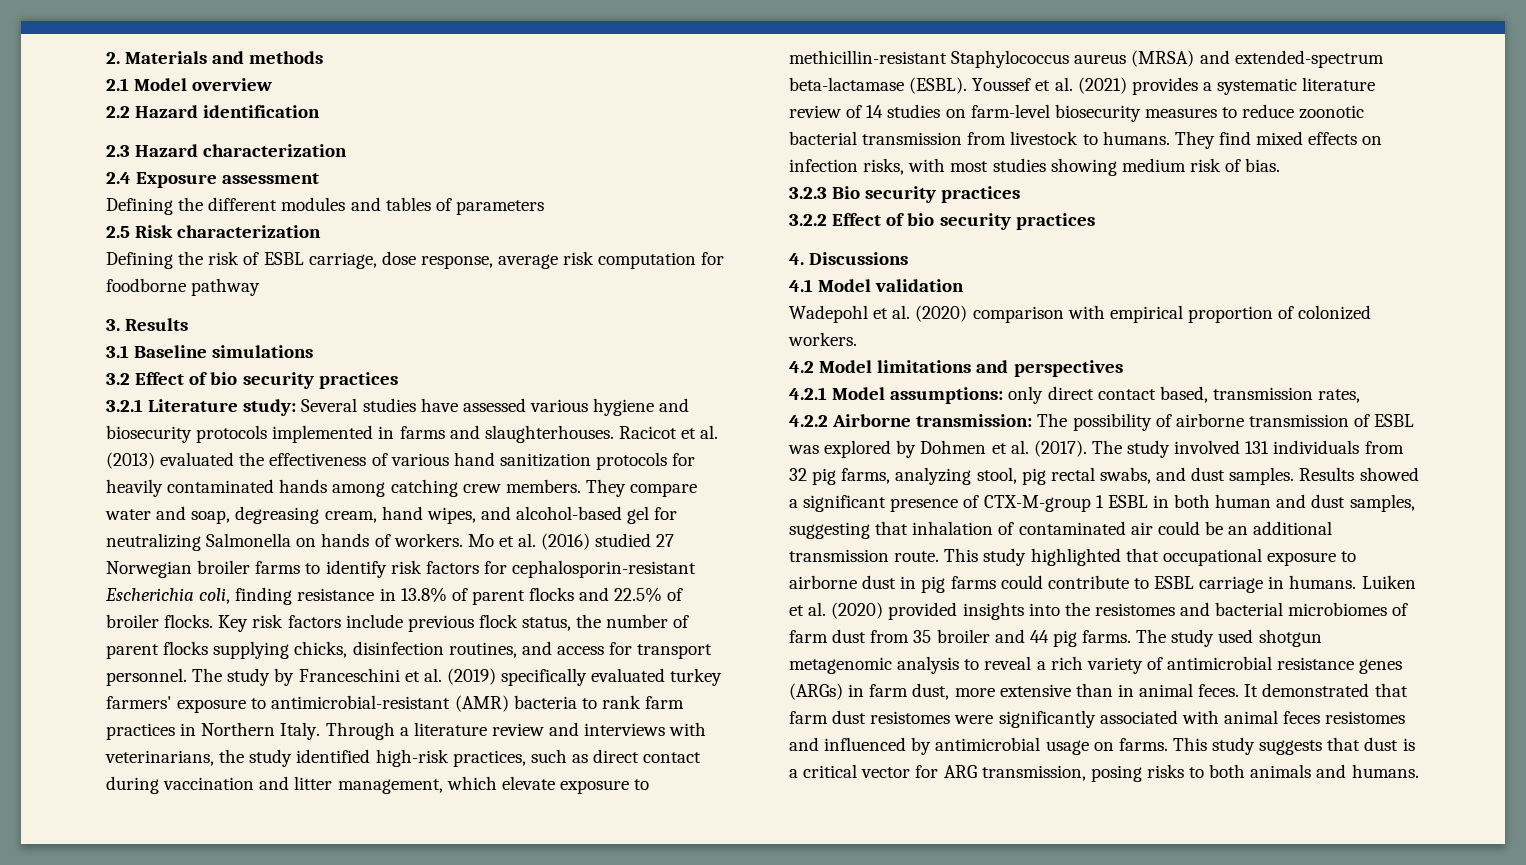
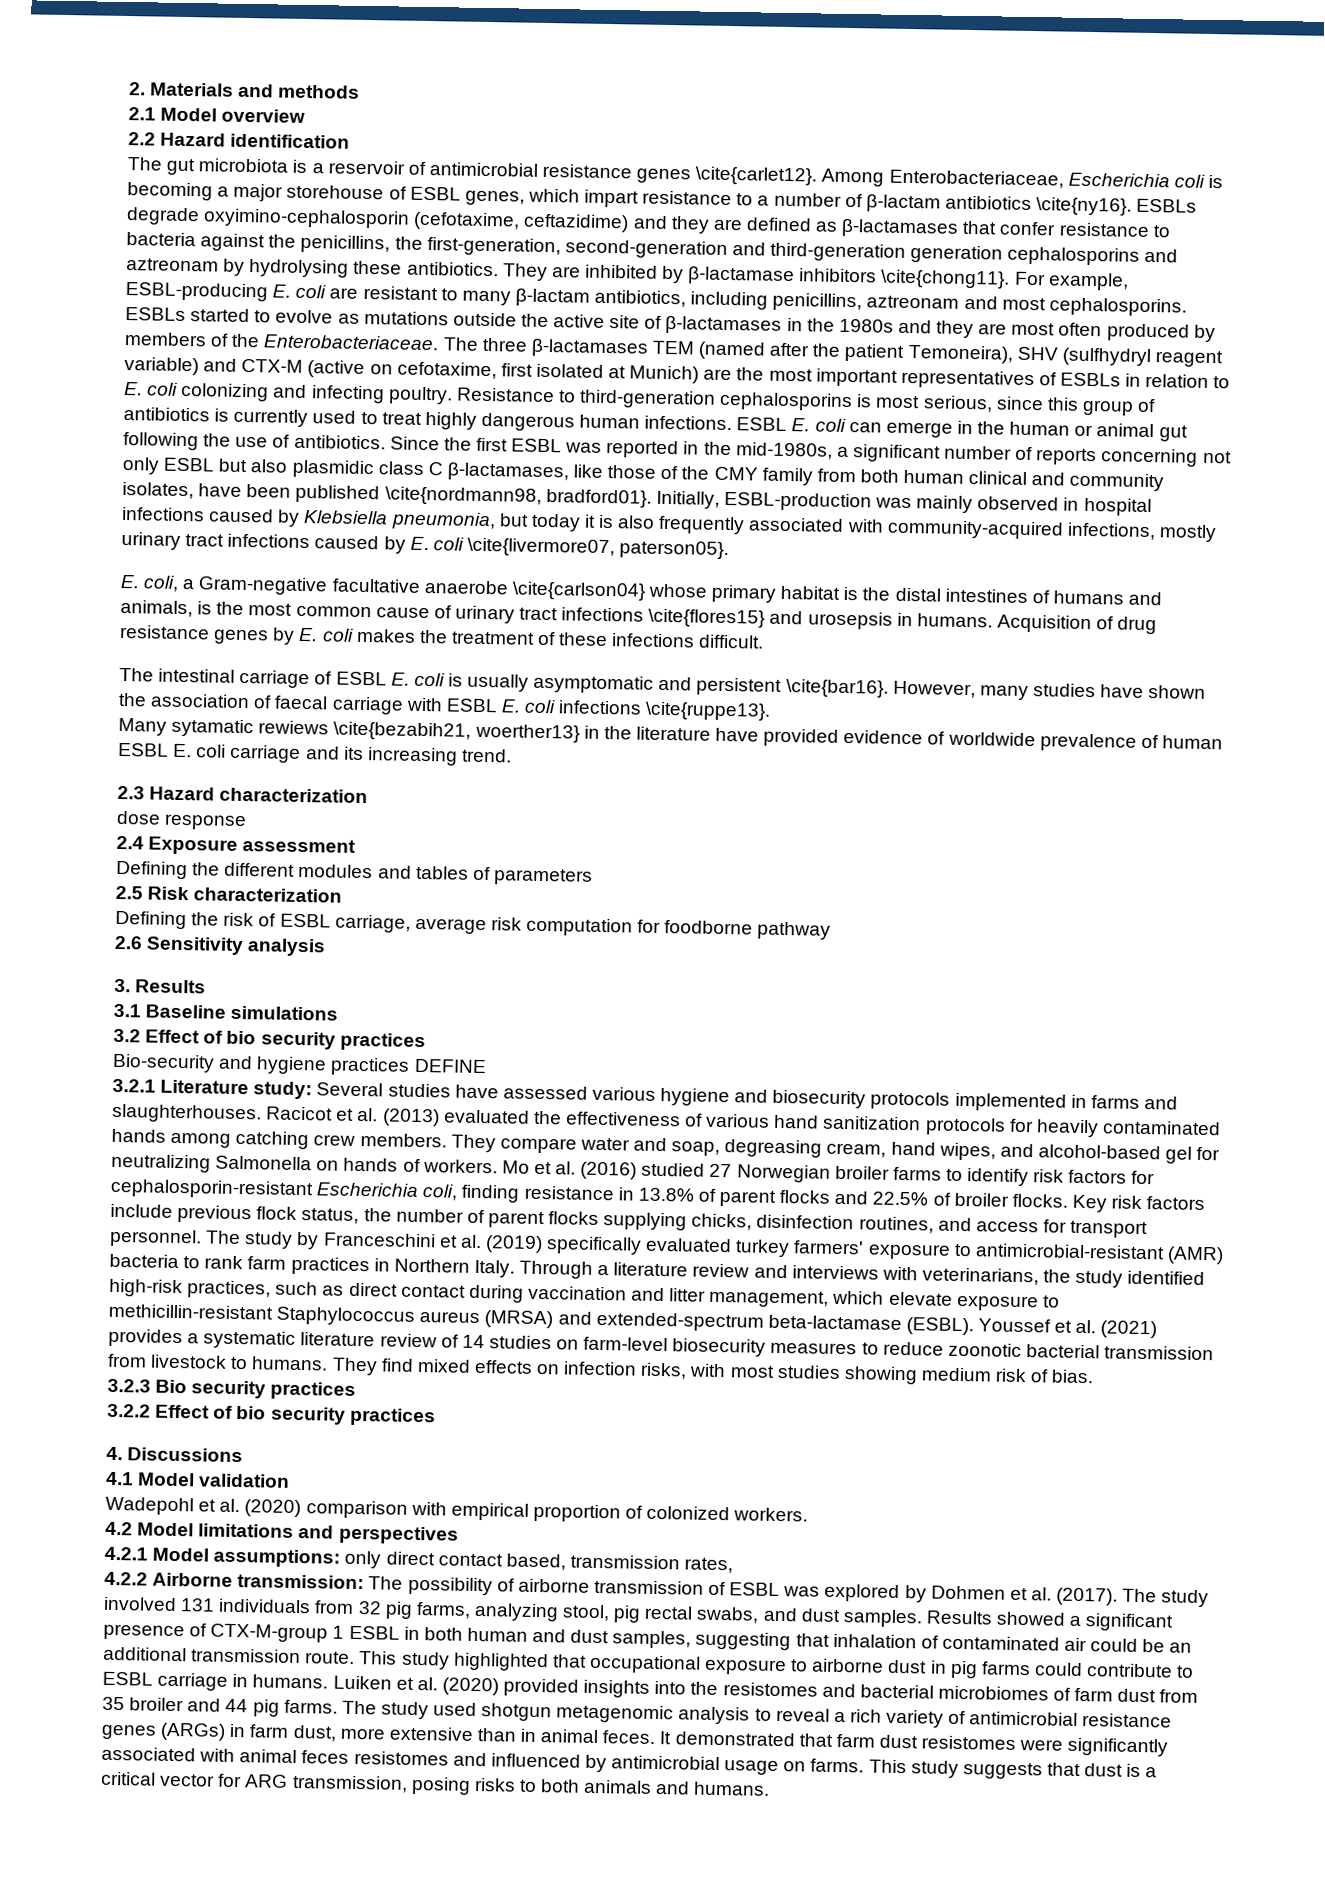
+ The gut microbiota is a reservoir of antimicrobial resistance genes \cite{carlet12}. Among Enterobacteriaceae, Escherichia coli is becoming a major storehouse of ESBL genes, which impart resistance to a number of β-lactam antibiotics \cite{ny16}. ESBLs degrade oxyimino-cephalosporin (cefotaxime, ceftazidime) and they are defined as β-lactamases that confer resistance to bacteria against the penicillins, the first-generation, second-generation and third-generation generation cephalosporins and aztreonam by hydrolysing these antibiotics. They are inhibited by β-lactamase inhibitors \cite{chong11}. For example, ESBL-producing E. coli are resistant to many β-lactam antibiotics, including penicillins, aztreonam and most cephalosporins. ESBLs started to evolve as mutations outside the active site of β-lactamases in the 1980s and they are most often produced by members of the Enterobacteriaceae. The three β-lactamases TEM (named after the patient Temoneira), SHV (sulfhydryl reagent variable) and CTX-M (active on cefotaxime, first isolated at Munich) are the most important representatives of ESBLs in relation to E. coli colonizing and infecting poultry. Resistance to third-generation cephalosporins is most serious, since this group of antibiotics is currently used to treat highly dangerous human infections. ESBL E. coli can emerge in the human or animal gut following the use of antibiotics. Since the first ESBL was reported in the mid-1980s, a significant number of reports concerning not only ESBL but also plasmidic class C β-lactamases, like those of the CMY family from both human clinical and community isolates, have been published \cite{nordmann98, bradford01}. Initially, ESBL-production was mainly observed in hospital infections caused by Klebsiella pneumonia, but today it is also frequently associated with community-acquired infections, mostly urinary tract infections caused by E. coli \cite{livermore07, paterson05}.
+ E. coli, a Gram-negative facultative anaerobe \cite{carlson04} whose primary habitat is the distal intestines of humans and animals, is the most common cause of urinary tract infections \cite{flores15} and urosepsis in humans. Acquisition of drug resistance genes by E. coli makes the treatment of these infections difficult.
+ The intestinal carriage of ESBL E. coli is usually asymptomatic and persistent \cite{bar16}. However, many studies have shown the association of faecal carriage with ESBL E. coli infections \cite{ruppe13}.
+ Many sytamatic rewiews \cite{bezabih21, woerther13} in the literature have provided evidence of worldwide prevalence of human ESBL E. coli carriage and its increasing trend.
+ dose response
- Defining the risk of ESBL carriage, dose response, average risk computation for foodborne pathway
+ Defining the risk of ESBL carriage, average risk computation for foodborne pathway
+ 2.6 Sensitivity analysis
+ Bio-security and hygiene practices DEFINE

